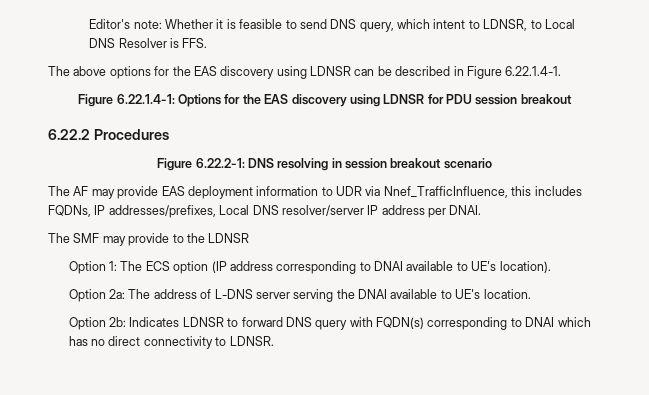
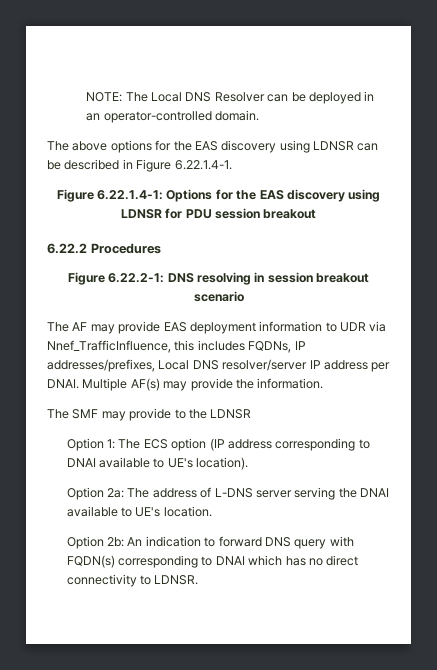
- Editor's note: Whether it is feasible to send DNS query, which intent to LDNSR, to Local DNS Resolver is FFS.
+ NOTE: The Local DNS Resolver can be deployed in an operator-controlled domain.
+ Multiple AF(s) may provide the information.
- Option 2b: Indicates LDNSR to forward DNS query with FQDN(s) corresponding to DNAI which has no direct connectivity to LDNSR.
+ Option 2b: An indication to forward DNS query with FQDN(s) corresponding to DNAI which has no direct connectivity to LDNSR.

